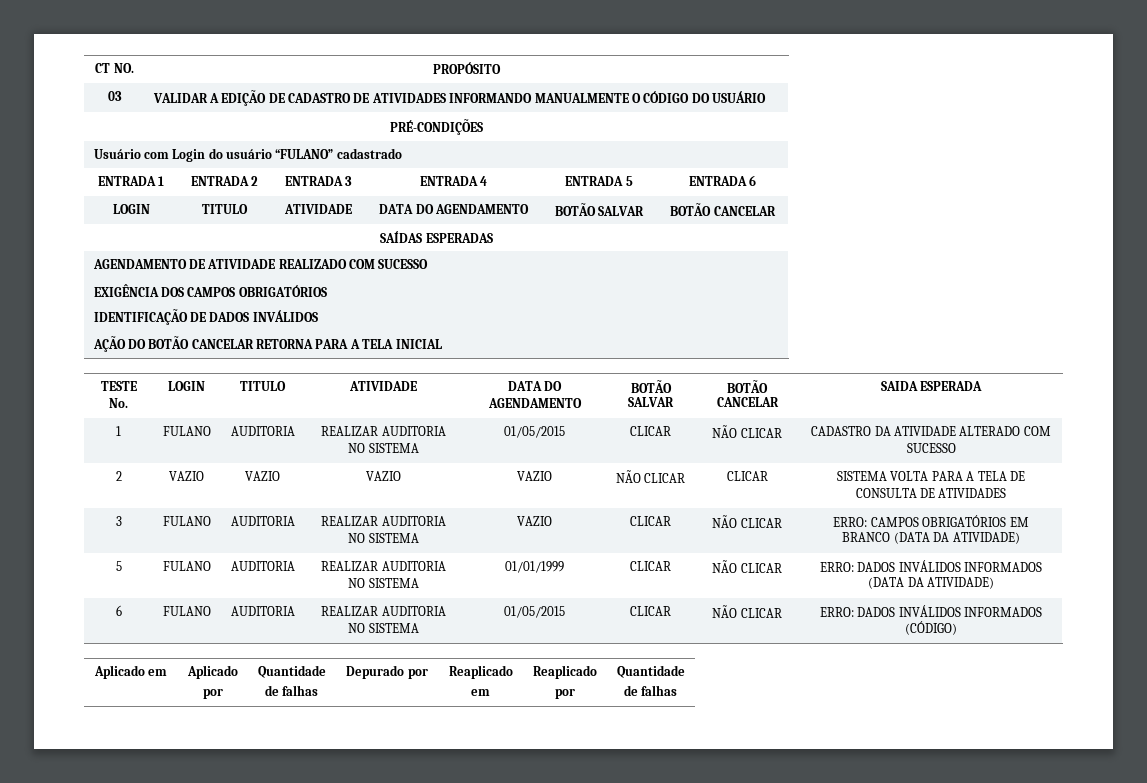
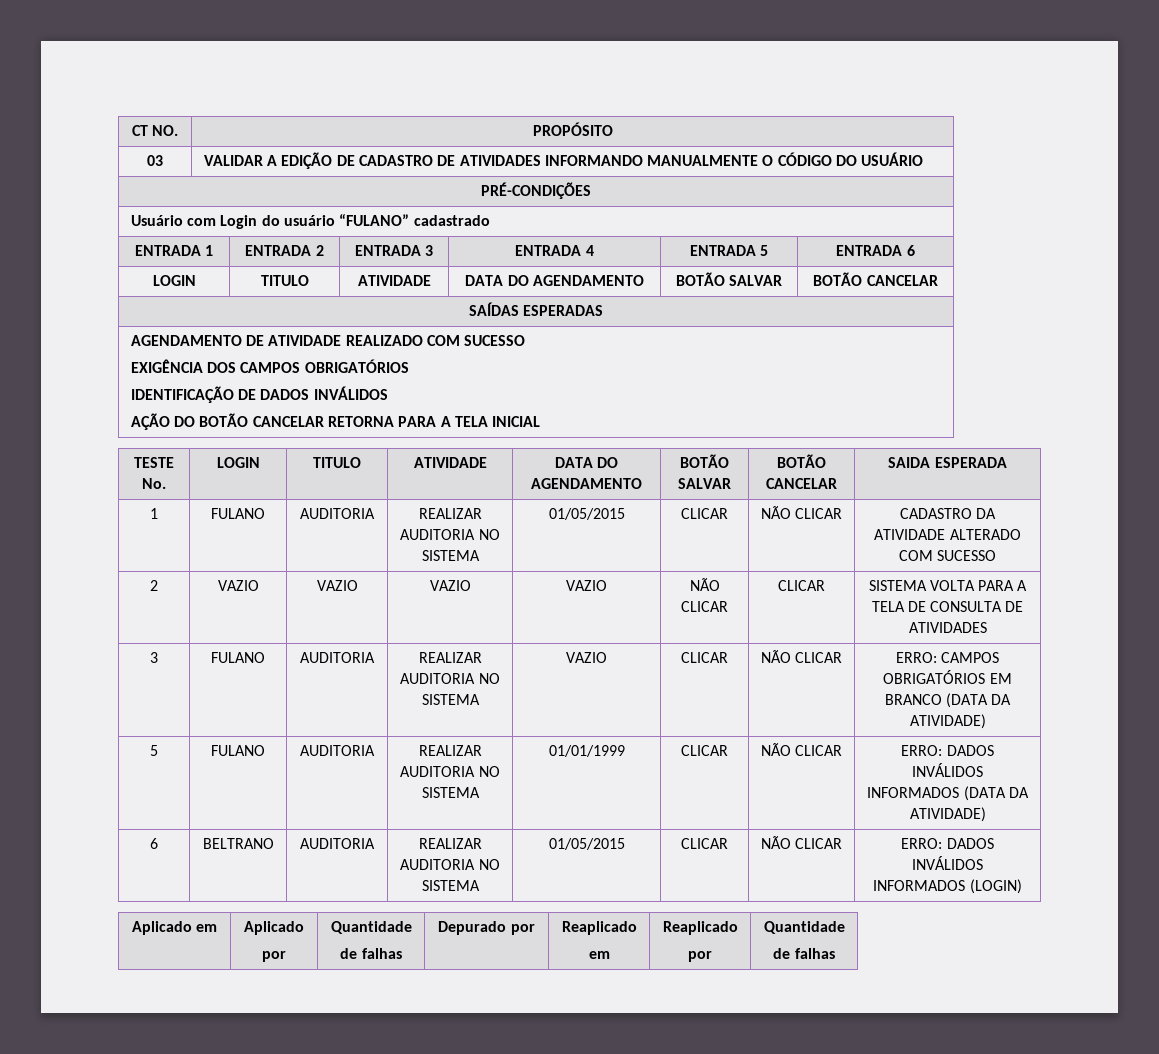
- 6 | FULANO | AUDITORIA | REALIZAR AUDITORIA NO SISTEMA | 01/05/2015 | CLICAR | NÃO CLICAR | ERRO: DADOS INVÁLIDOS INFORMADOS (CÓDIGO)
+ 6 | BELTRANO | AUDITORIA | REALIZAR AUDITORIA NO SISTEMA | 01/05/2015 | CLICAR | NÃO CLICAR | ERRO: DADOS INVÁLIDOS INFORMADOS (LOGIN)

